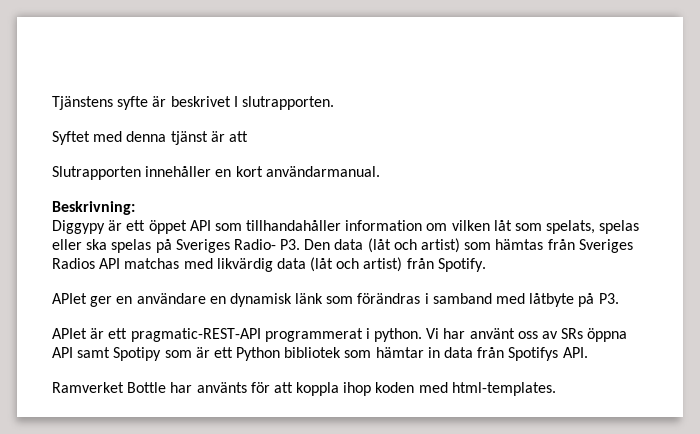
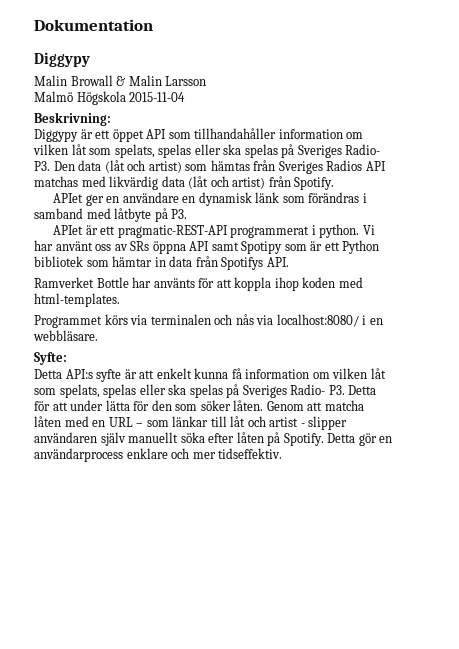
- Tjänstens syfte är beskrivet I slutrapporten.
- Syftet med denna tjänst är att
- Slutrapporten innehåller en kort användarmanual.
+ Dokumentation
+ Diggypy
+ Malin Browall & Malin Larsson
+ Malmö Högskola 2015-11-04
+ Programmet körs via terminalen och nås via localhost:8080/ i en webbläsare.
+ Syfte:
+ Detta API:s syfte är att enkelt kunna få information om vilken låt som spelats, spelas eller ska spelas på Sveriges Radio- P3. Detta för att under lätta för den som söker låten. Genom att matcha låten med en URL – som länkar till låt och artist - slipper användaren själv manuellt söka efter låten på Spotify. Detta gör en användarprocess enklare och mer tidseffektiv.

